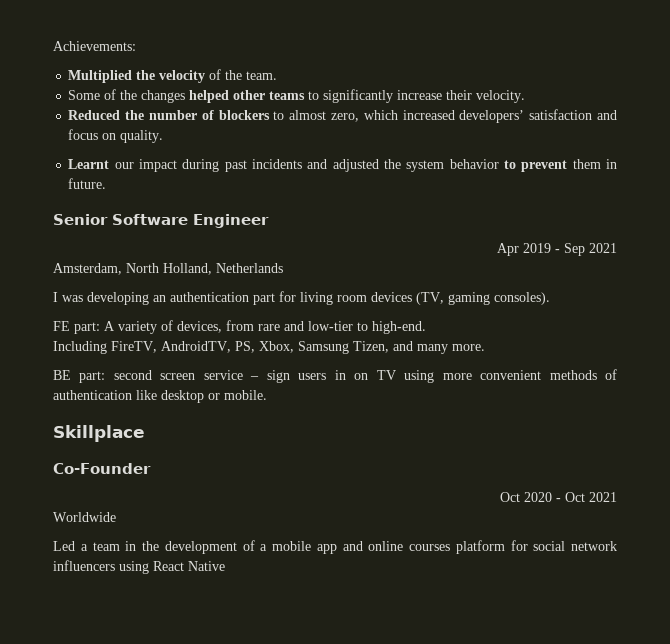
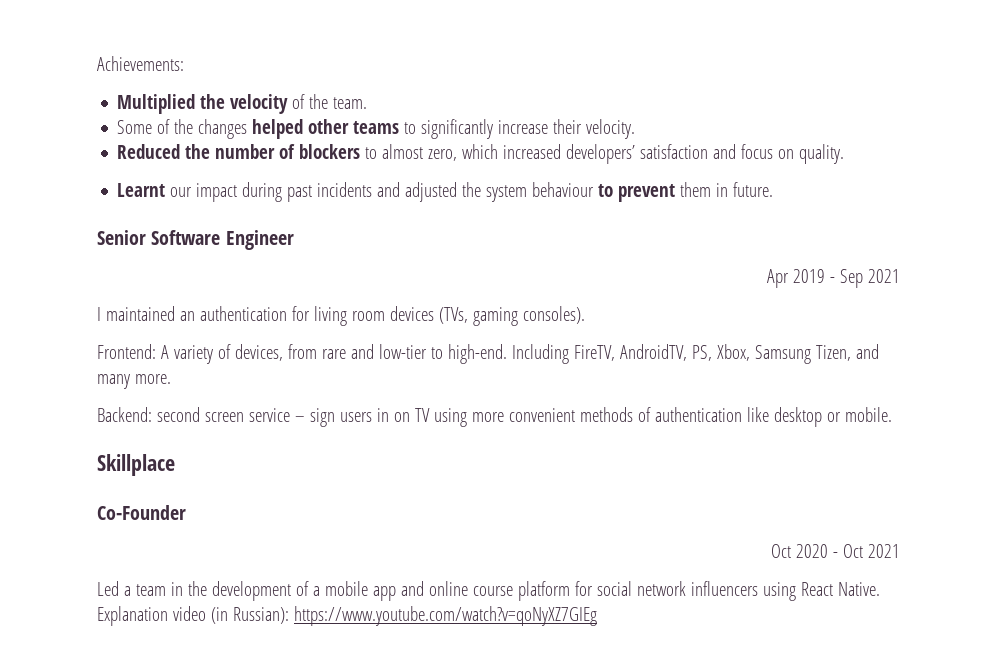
- Learnt our impact during past incidents and adjusted the system behavior to prevent them in future.
+ Learnt our impact during past incidents and adjusted the system behaviour to prevent them in future.
- Amsterdam, North Holland, Netherlands
- I was developing an authentication part for living room devices (TV, gaming consoles).
+ I maintained an authentication for living room devices (TVs, gaming consoles).
- FE part: A variety of devices, from rare and low-tier to high-end.
- Including FireTV, AndroidTV, PS, Xbox, Samsung Tizen, and many more.
+ Frontend: A variety of devices, from rare and low-tier to high-end. Including FireTV, AndroidTV, PS, Xbox, Samsung Tizen, and many more.
- BE part: second screen service – sign users in on TV using more convenient methods of authentication like desktop or mobile.
+ Backend: second screen service – sign users in on TV using more convenient methods of authentication like desktop or mobile.
- Worldwide
- Led a team in the development of a mobile app and online courses platform for social network influencers using React Native
+ Led a team in the development of a mobile app and online course platform for social network influencers using React Native. Explanation video (in Russian): https://www.youtube.com/watch?v=qoNyXZ7GIEg

